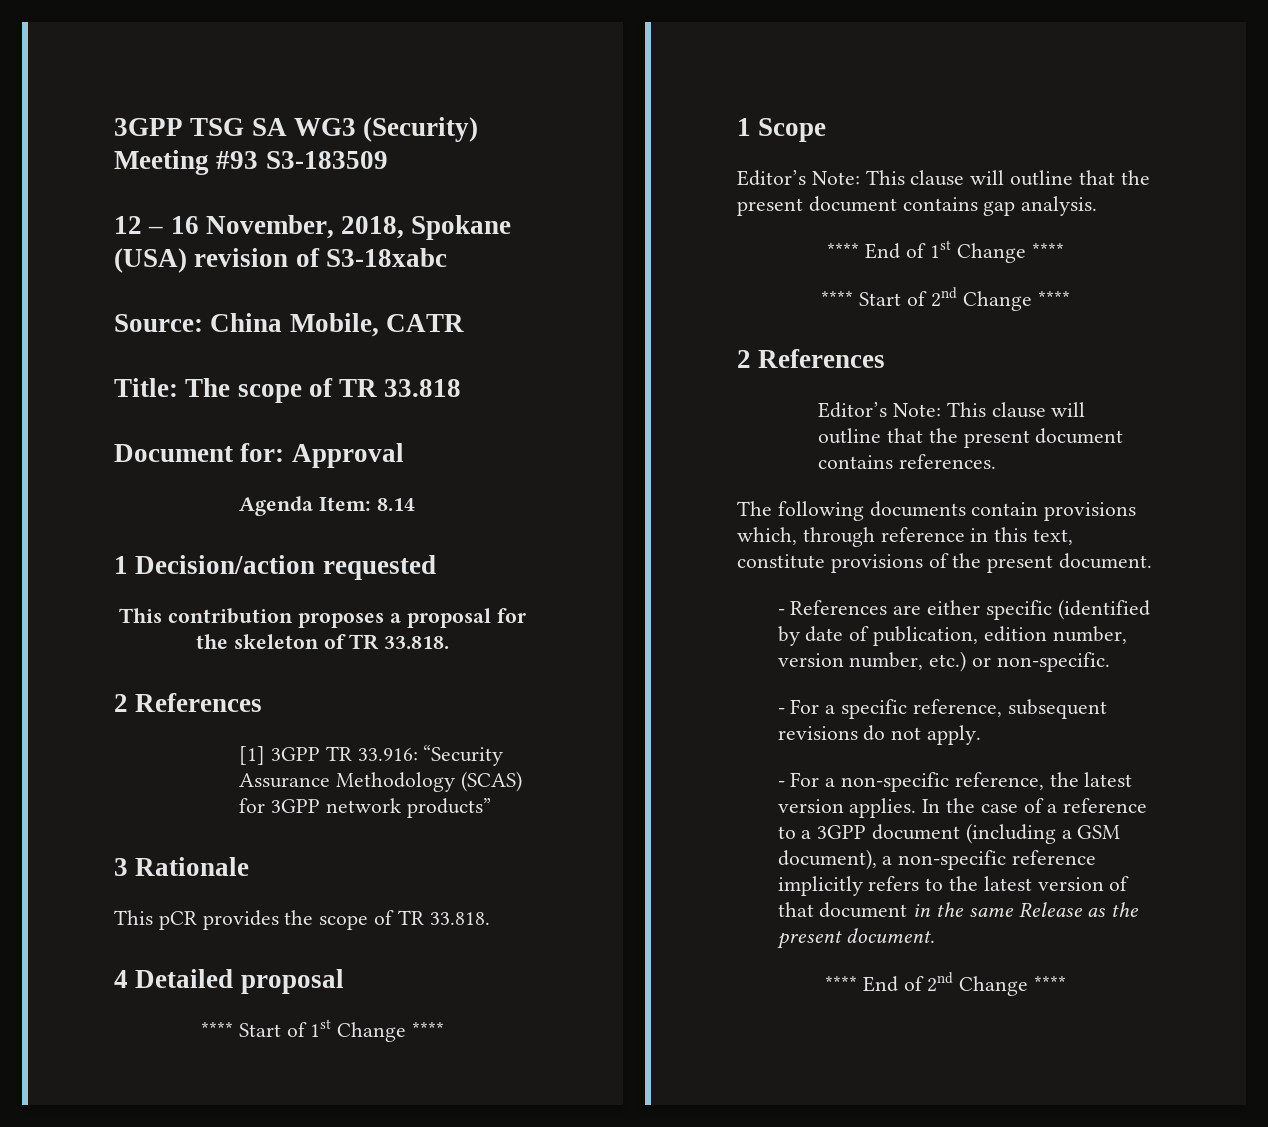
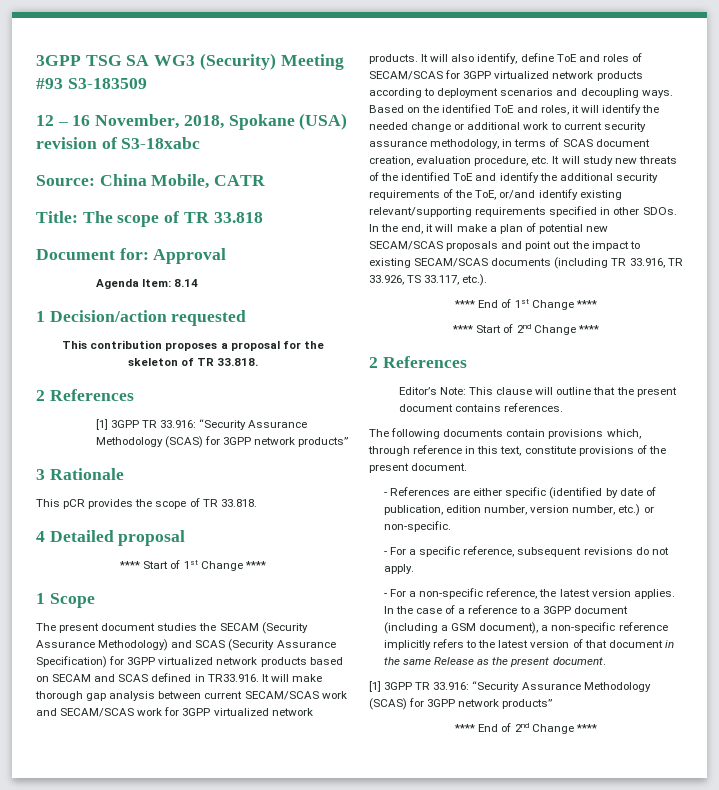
- Editor’s Note: This clause will outline that the present document contains gap analysis.
+ The present document studies the SECAM (Security Assurance Methodology) and SCAS (Security Assurance Specification) for 3GPP virtualized network products based on SECAM and SCAS defined in TR33.916. It will make thorough gap analysis between current SECAM/SCAS work and SECAM/SCAS work for 3GPP virtualized network products. It will also identify, define ToE and roles of SECAM/SCAS for 3GPP virtualized network products according to deployment scenarios and decoupling ways. Based on the identified ToE and roles, it will identify the needed change or additional work to current security assurance methodology, in terms of SCAS document creation, evaluation procedure, etc. It will study new threats of the identified ToE and identify the additional security requirements of the ToE, or/and identify existing relevant/supporting requirements specified in other SDOs. In the end, it will make a plan of potential new SECAM/SCAS proposals and point out the impact to existing SECAM/SCAS documents (including TR 33.916, TR 33.926, TS 33.117, etc.).
  In the case of a reference to a 3GPP document (including a GSM document), a non-specific reference implicitly refers to the latest version of that document in the same Release as the present document.
+ [1] 3GPP TR 33.916: “Security Assurance Methodology (SCAS) for 3GPP network products”

